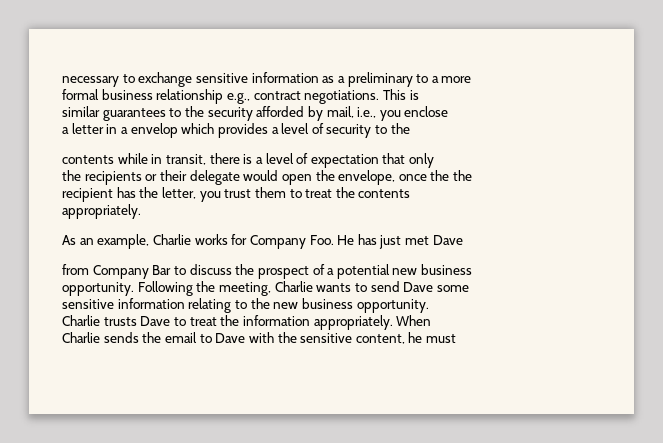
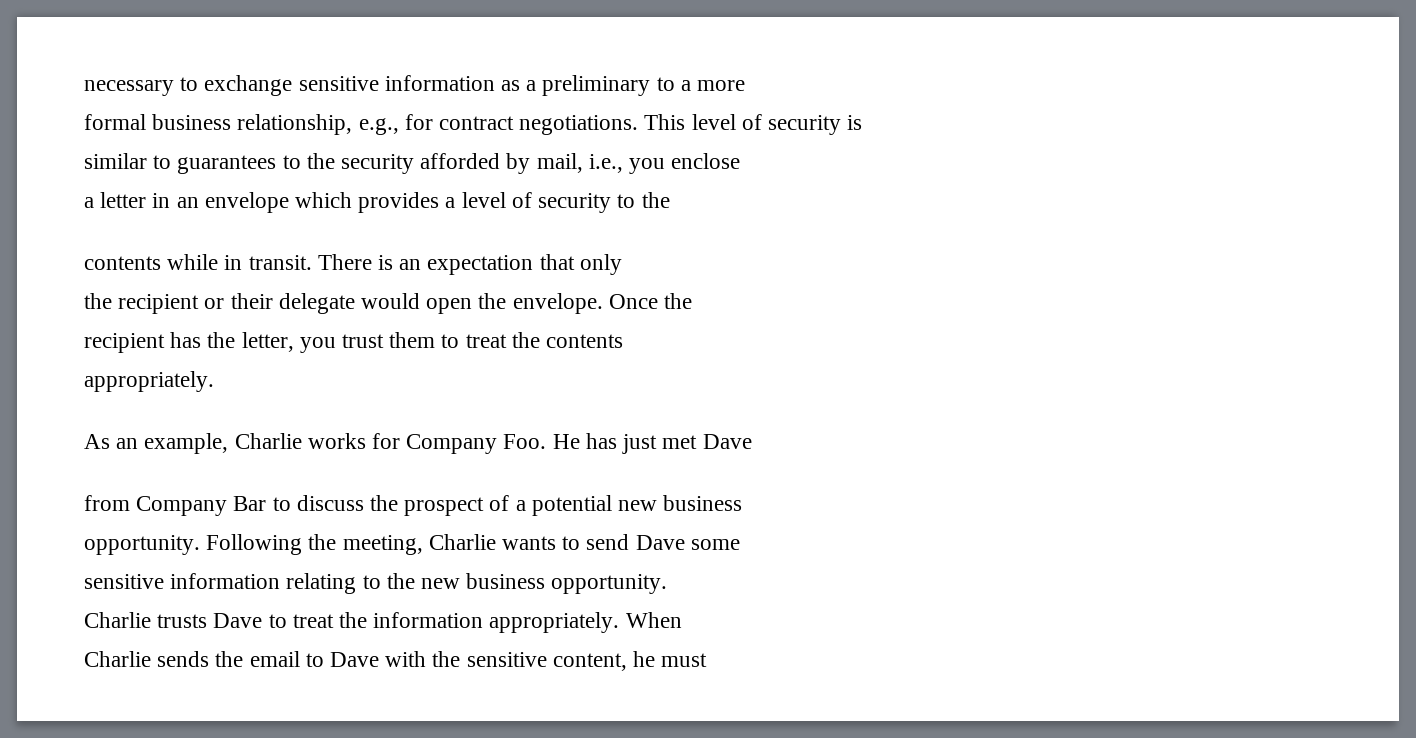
- formal business relationship e.g., contract negotiations. This is
+ formal business relationship, e.g., for contract negotiations. This level of security is
- similar guarantees to the security afforded by mail, i.e., you enclose
+ similar to guarantees to the security afforded by mail, i.e., you enclose
- a letter in a envelop which provides a level of security to the
+ a letter in an envelope which provides a level of security to the
- contents while in transit, there is a level of expectation that only
+ contents while in transit. There is an expectation that only
- the recipients or their delegate would open the envelope, once the the
+ the recipient or their delegate would open the envelope. Once the

